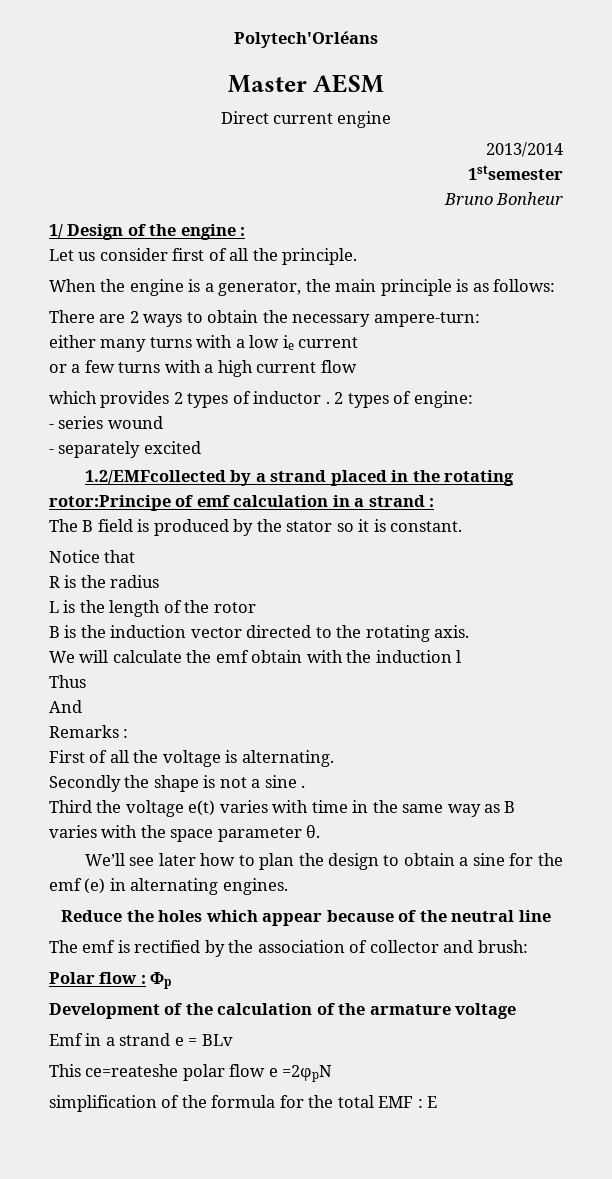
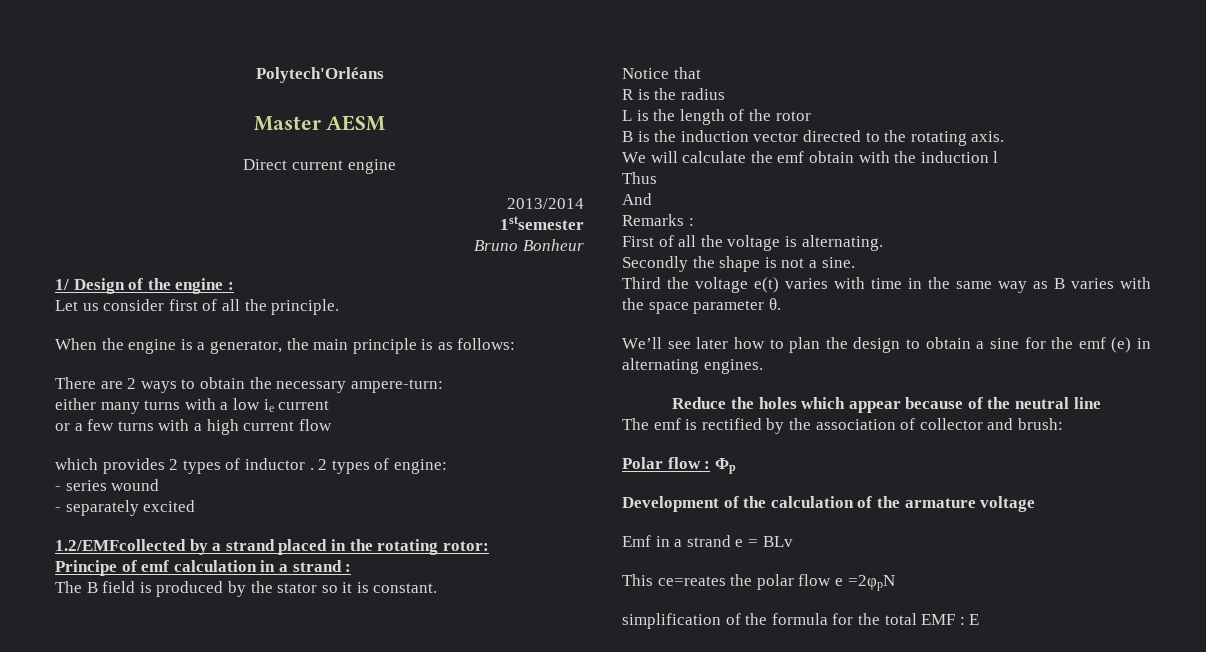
- 1.2/EMFcollected by a strand placed in the rotating rotor:Principe of emf calculation in a strand :
+ 1.2/EMFcollected by a strand placed in the rotating rotor:
+ Principe of emf calculation in a strand :
- Secondly the shape is not a sine .
+ Secondly the shape is not a sine.
- This ce=reateshe polar flow e =2φpN
+ This ce=reates the polar flow e =2φpN

